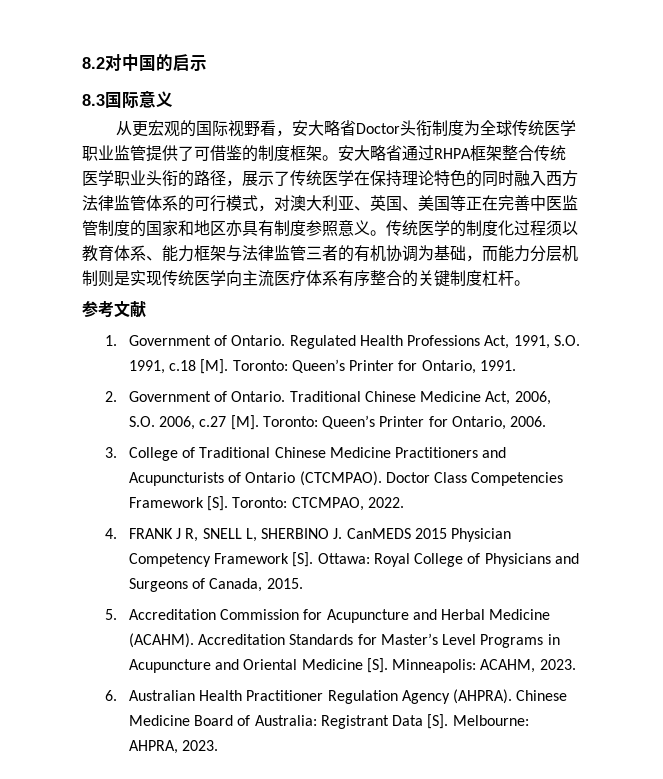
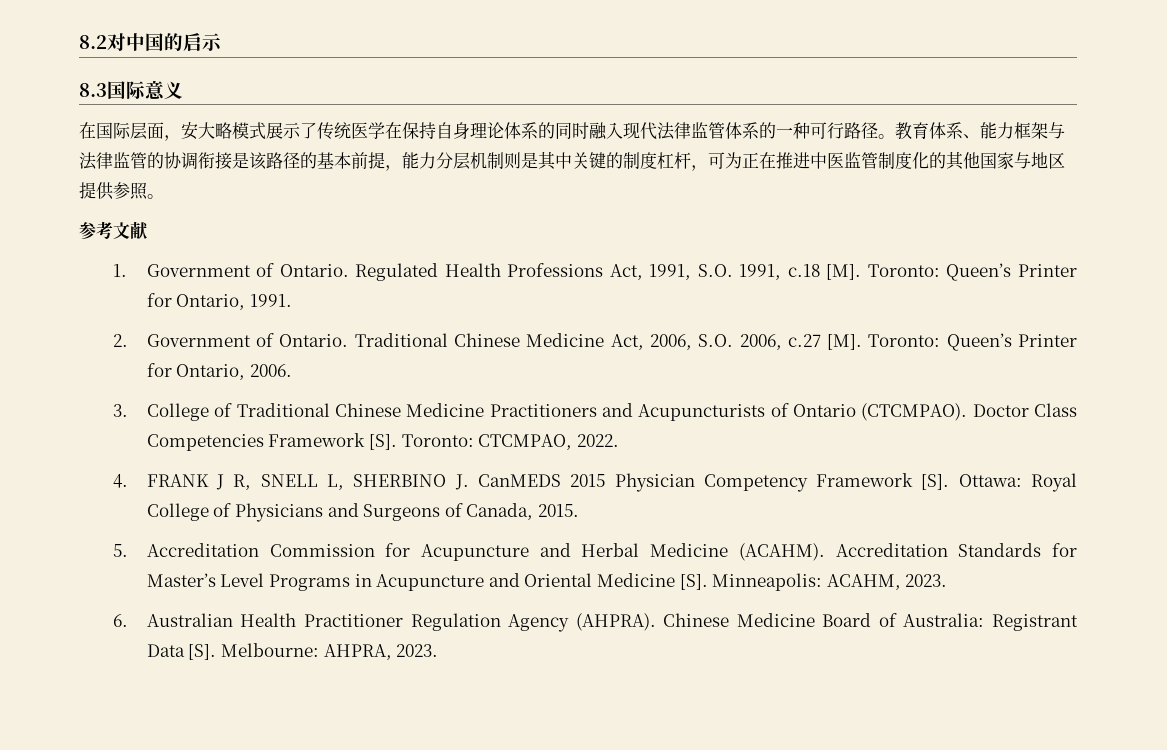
- 从更宏观的国际视野看，安大略省Doctor头衔制度为全球传统医学职业监管提供了可借鉴的制度框架。安大略省通过RHPA框架整合传统医学职业头衔的路径，展示了传统医学在保持理论特色的同时融入西方法律监管体系的可行模式，对澳大利亚、英国、美国等正在完善中医监管制度的国家和地区亦具有制度参照意义。传统医学的制度化过程须以教育体系、能力框架与法律监管三者的有机协调为基础，而能力分层机制则是实现传统医学向主流医疗体系有序整合的关键制度杠杆。
+ 在国际层面，安大略模式展示了传统医学在保持自身理论体系的同时融入现代法律监管体系的一种可行路径。教育体系、能力框架与法律监管的协调衔接是该路径的基本前提，能力分层机制则是其中关键的制度杠杆，可为正在推进中医监管制度化的其他国家与地区提供参照。

